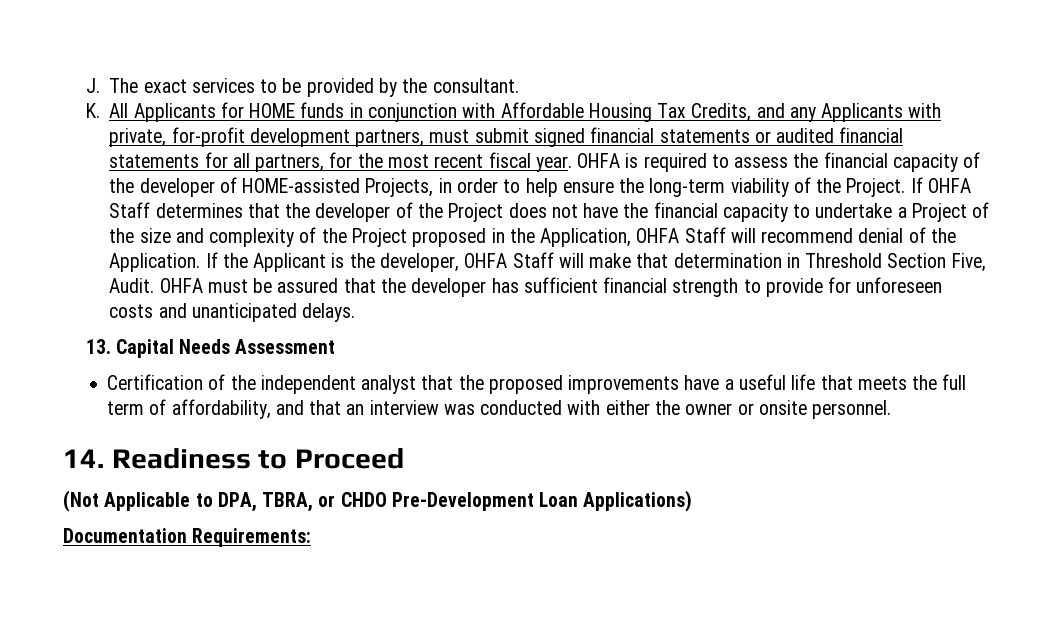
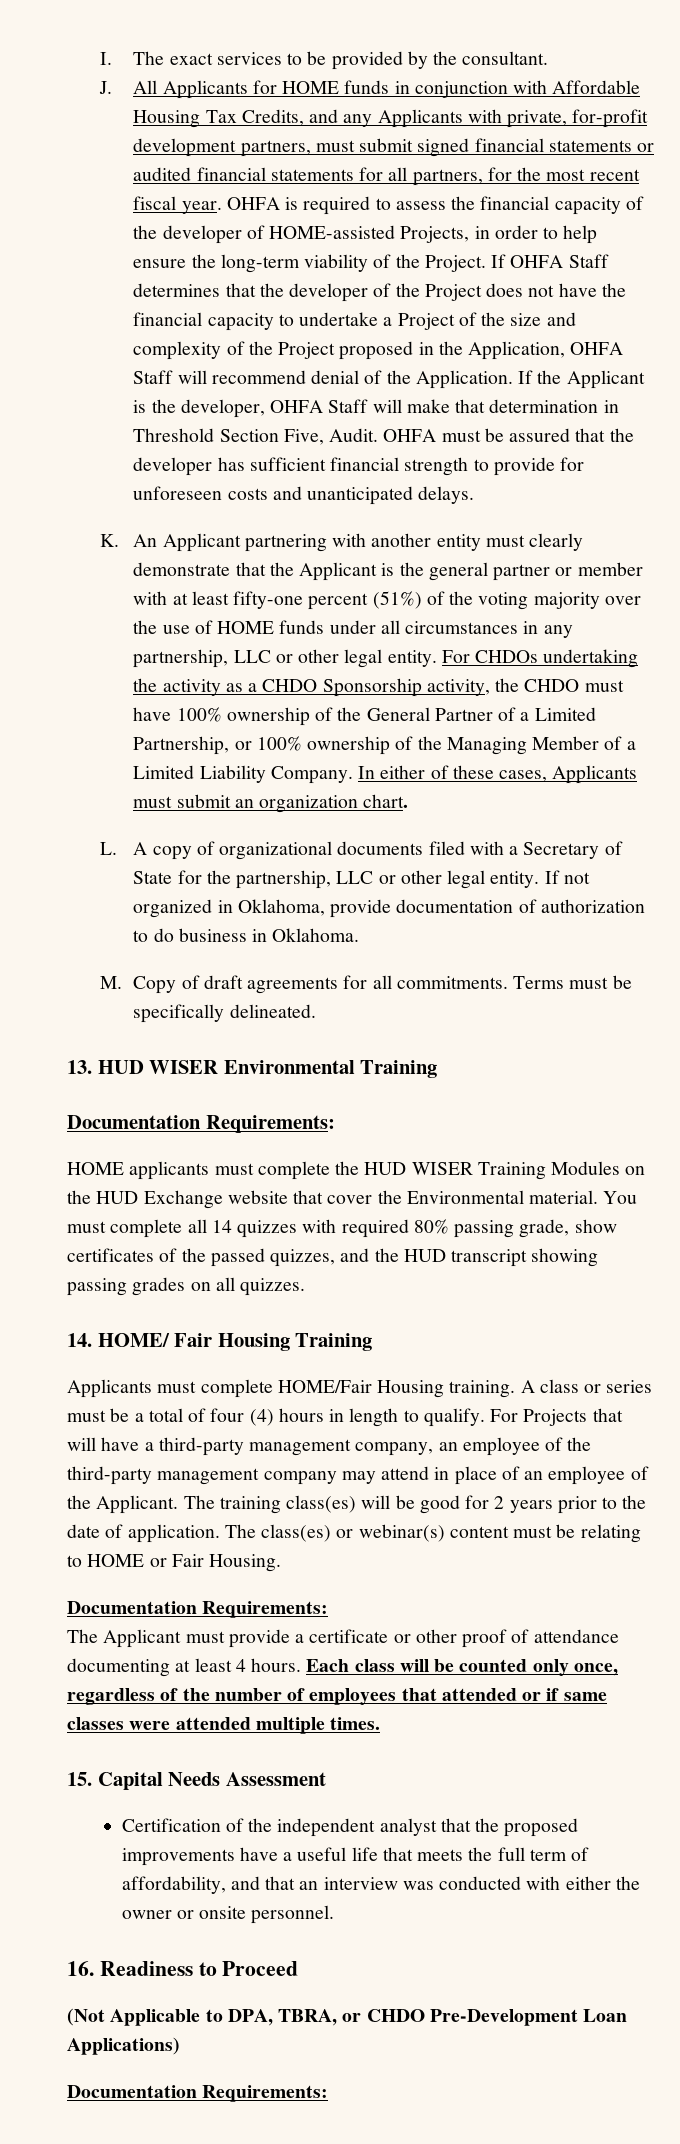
- J. The exact services to be provided by the consultant.
+ I. The exact services to be provided by the consultant.
- K. All Applicants for HOME funds in conjunction with Affordable Housing Tax Credits, and any Applicants with private, for-profit development partners, must submit signed financial statements or audited financial statements for all partners, for the most recent fiscal year.
+ J. All Applicants for HOME funds in conjunction with Affordable Housing Tax Credits, and any Applicants with private, for-profit development partners, must submit signed financial statements or audited financial statements for all partners, for the most recent fiscal year.
- 13. Capital Needs Assessment
+ K. An Applicant partnering with another entity must clearly demonstrate that the Applicant is the general partner or member with at least fifty-one percent (51%) of the voting majority over the use of HOME funds under all circumstances in any partnership, LLC or other legal entity. For CHDOs undertaking the activity as a CHDO Sponsorship activity, the CHDO must have 100% ownership of the General Partner of a Limited Partnership, or 100% ownership of the Managing Member of a Limited Liability Company. In either of these cases, Applicants must submit an organization chart.
+ L. A copy of organizational documents filed with a Secretary of State for the partnership, LLC or other legal entity. If not organized in Oklahoma, provide documentation of authorization to do business in Oklahoma.
+ M. Copy of draft agreements for all commitments. Terms must be specifically delineated.
+ 13. HUD WISER Environmental Training
+ Documentation Requirements:
+ HOME applicants must complete the HUD WISER Training Modules on the HUD Exchange website that cover the Environmental material. You must complete all 14 quizzes with required 80% passing grade, show certificates of the passed quizzes, and the HUD transcript showing passing grades on all quizzes.
+ 14. HOME/ Fair Housing Training
+ Applicants must complete HOME/Fair Housing training. A class or series must be a total of four (4) hours in length to qualify. For Projects that will have a third-party management company, an employee of the third-party management company may attend in place of an employee of the Applicant. The training class(es) will be good for 2 years prior to the date of application. The class(es) or webinar(s) content must be relating to HOME or Fair Housing.
+ Documentation Requirements:
+ The Applicant must provide a certificate or other proof of attendance documenting at least 4 hours. Each class will be counted only once, regardless of the number of employees that attended or if same classes were attended multiple times.
+ 15. Capital Needs Assessment
- 14. Readiness to Proceed
+ 16. Readiness to Proceed

